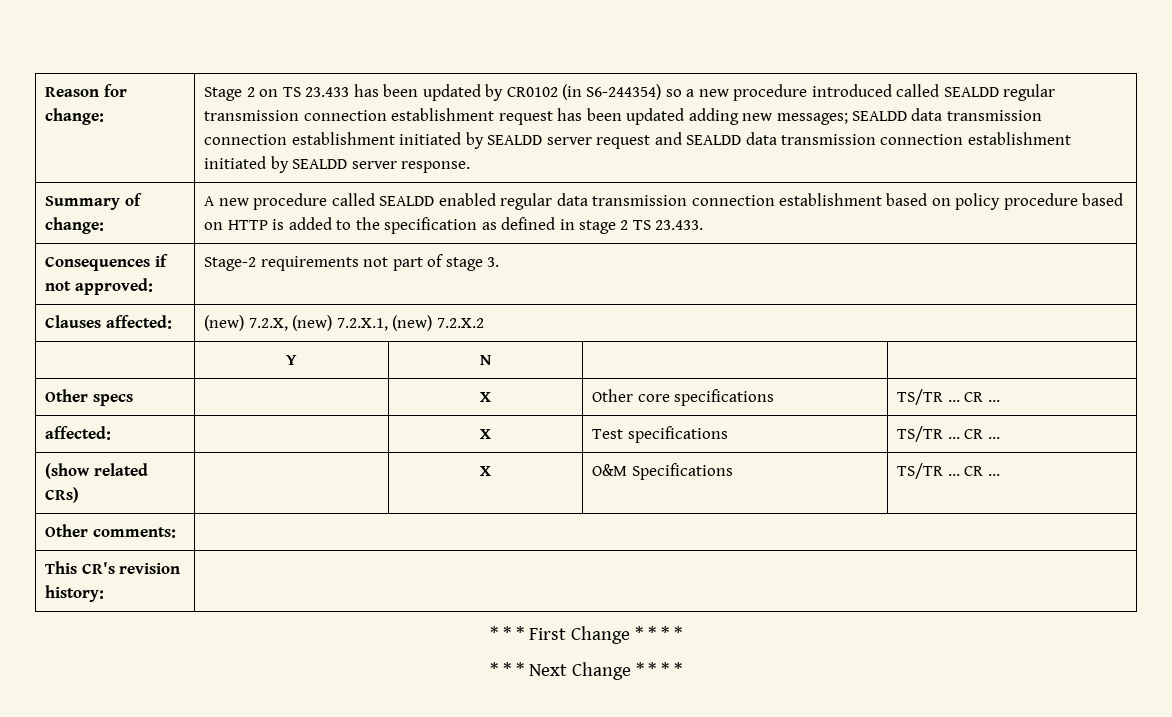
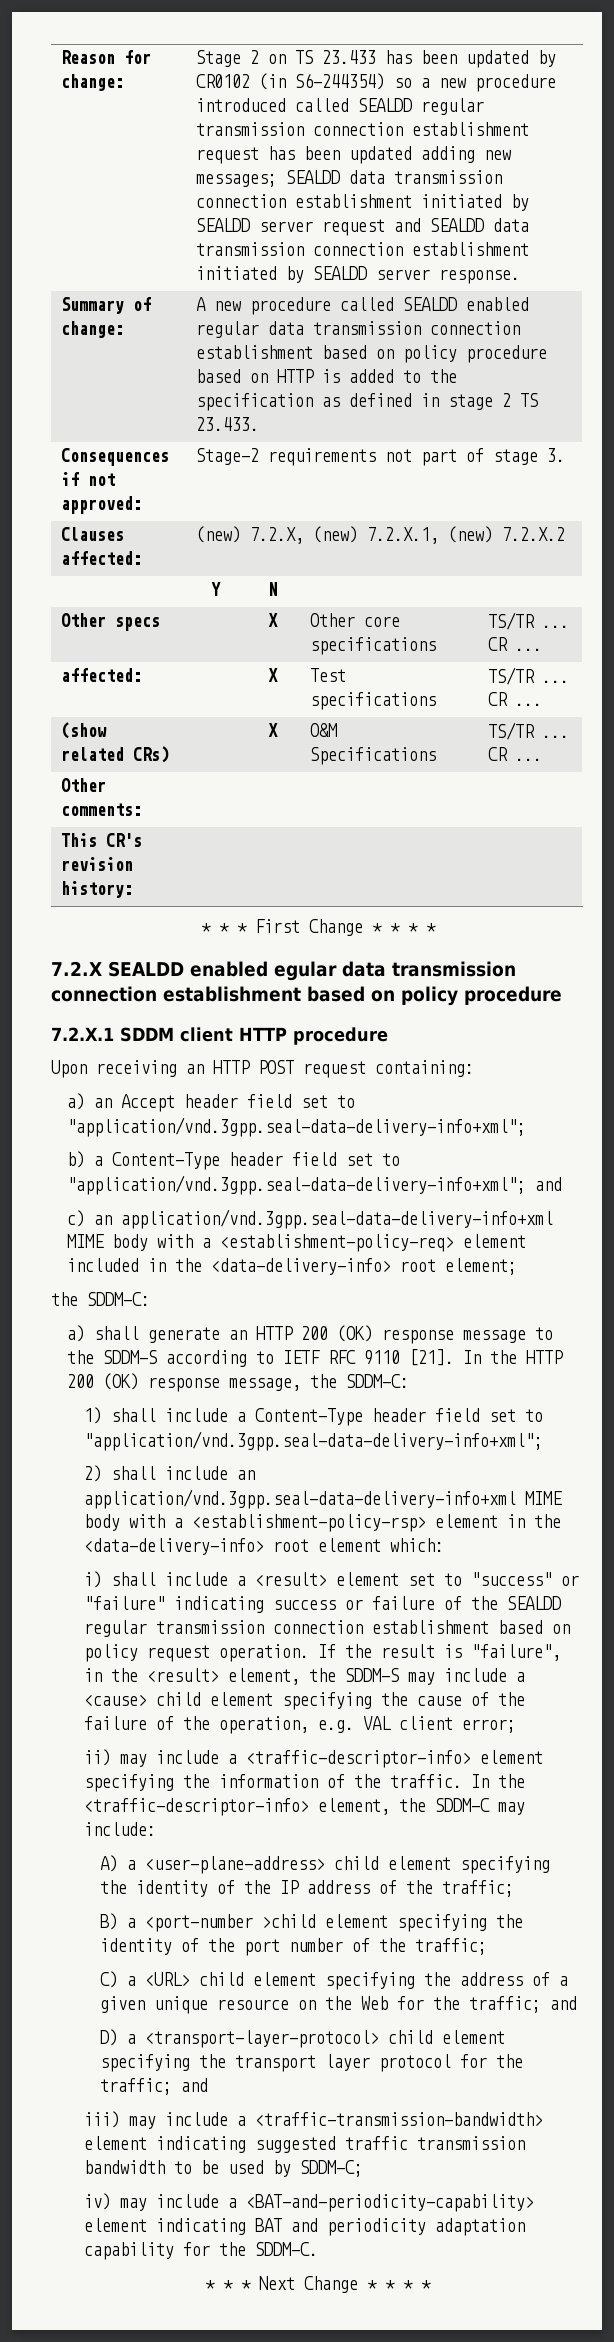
+ 7.2.X SEALDD enabled egular data transmission connection establishment based on policy procedure
+ 7.2.X.1 SDDM client HTTP procedure
+ Upon receiving an HTTP POST request containing:
+ a) an Accept header field set to "application/vnd.3gpp.seal-data-delivery-info+xml";
+ b) a Content-Type header field set to "application/vnd.3gpp.seal-data-delivery-info+xml"; and
+ c) an application/vnd.3gpp.seal-data-delivery-info+xml MIME body with a <establishment-policy-req> element included in the <data-delivery-info> root element;
+ the SDDM-C:
+ a) shall generate an HTTP 200 (OK) response message to the SDDM-S according to IETF RFC 9110 [21]. In the HTTP 200 (OK) response message, the SDDM-C:
+ 1) shall include a Content-Type header field set to "application/vnd.3gpp.seal-data-delivery-info+xml";
+ 2) shall include an application/vnd.3gpp.seal-data-delivery-info+xml MIME body with a <establishment-policy-rsp> element in the <data-delivery-info> root element which:
+ i) shall include a <result> element set to "success" or "failure" indicating success or failure of the SEALDD regular transmission connection establishment based on policy request operation. If the result is "failure", in the <result> element, the SDDM-S may include a <cause> child element specifying the cause of the failure of the operation, e.g. VAL client error;
+ ii) may include a <traffic-descriptor-info> element specifying the information of the traffic. In the <traffic-descriptor-info> element, the SDDM-C may include:
+ A) a <user-plane-address> child element specifying the identity of the IP address of the traffic;
+ B) a <port-number >child element specifying the identity of the port number of the traffic;
+ C) a <URL> child element specifying the address of a given unique resource on the Web for the traffic; and
+ D) a <transport-layer-protocol> child element specifying the transport layer protocol for the traffic; and
+ iii) may include a <traffic-transmission-bandwidth> element indicating suggested traffic transmission bandwidth to be used by SDDM-C;
+ iv) may include a <BAT-and-periodicity-capability> element indicating BAT and periodicity adaptation capability for the SDDM-C.

